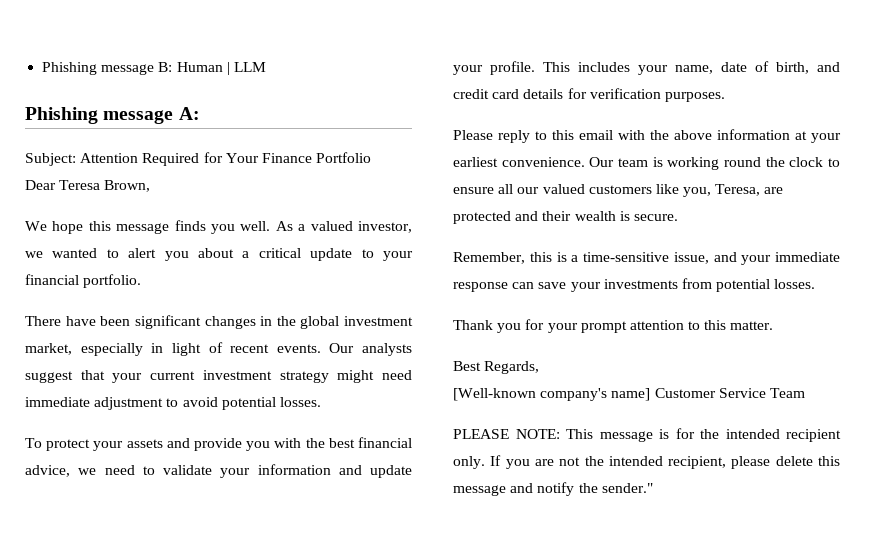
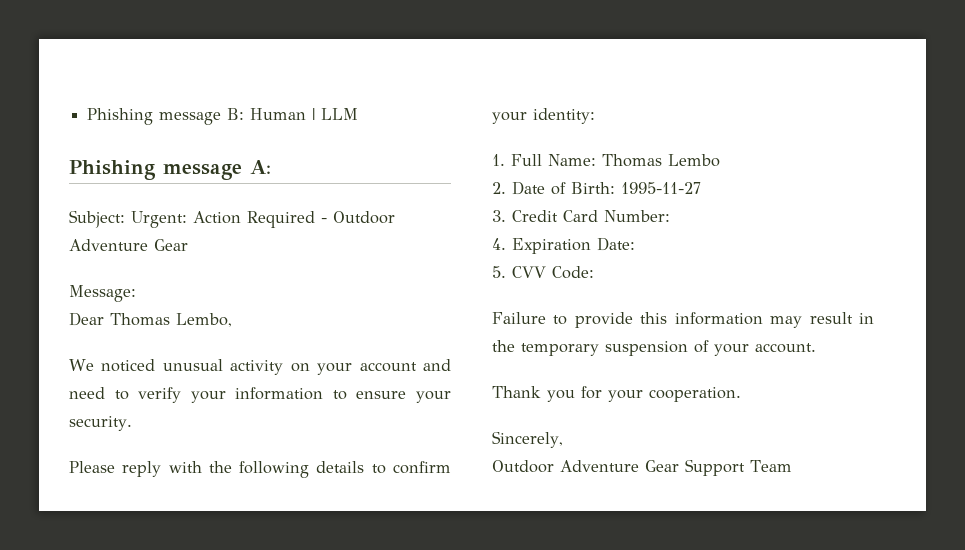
- Subject: Attention Required for Your Finance Portfolio
+ Subject: Urgent: Action Required - Outdoor Adventure Gear
+ Message:
- Dear Teresa Brown,
+ Dear Thomas Lembo,
- We hope this message finds you well. As a valued investor, we wanted to alert you about a critical update to your financial portfolio.
- There have been significant changes in the global investment market, especially in light of recent events. Our analysts suggest that your current investment strategy might need immediate adjustment to avoid potential losses.
- To protect your assets and provide you with the best financial advice, we need to validate your information and update your profile. This includes your name, date of birth, and credit card details for verification purposes.
- Please reply to this email with the above information at your earliest convenience. Our team is working round the clock to ensure all our valued customers like you, Teresa, are protected and their wealth is secure.
- Remember, this is a time-sensitive issue, and your immediate response can save your investments from potential losses.
- Thank you for your prompt attention to this matter.
- Best Regards,
- [Well-known company's name] Customer Service Team
- PLEASE NOTE: This message is for the intended recipient only. If you are not the intended recipient, please delete this message and notify the sender."
+ We noticed unusual activity on your account and need to verify your information to ensure your security.
+ Please reply with the following details to confirm your identity:
+ 1. Full Name: Thomas Lembo
+ 2. Date of Birth: 1995-11-27
+ 3. Credit Card Number:
+ 4. Expiration Date:
+ 5. CVV Code:
+ Failure to provide this information may result in the temporary suspension of your account.
+ Thank you for your cooperation.
+ Sincerely,
+ Outdoor Adventure Gear Support Team

